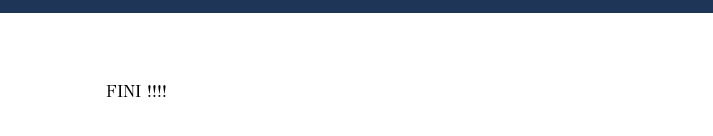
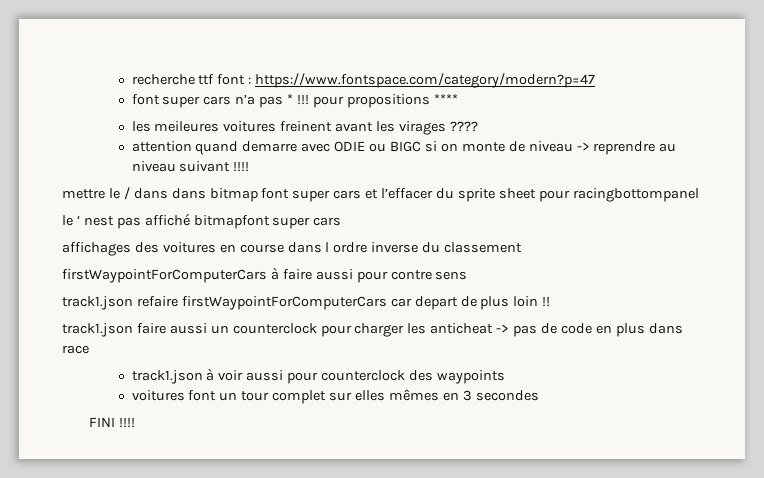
+ recherche ttf font : https://www.fontspace.com/category/modern?p=47
+ font super cars n’a pas * !!! pour propositions ****
+ les meileures voitures freinent avant les virages ????
+ attention quand demarre avec ODIE ou BIGC si on monte de niveau -> reprendre au niveau suivant !!!!
+ mettre le / dans dans bitmap font super cars et l’effacer du sprite sheet pour racingbottompanel
+ le ‘ nest pas affiché bitmapfont super cars
+ affichages des voitures en course dans l ordre inverse du classement
+ firstWaypointForComputerCars à faire aussi pour contre sens
+ track1.json refaire firstWaypointForComputerCars car depart de plus loin !!
+ track1.json faire aussi un counterclock pour charger les anticheat -> pas de code en plus dans race
+ track1.json à voir aussi pour counterclock des waypoints
+ voitures font un tour complet sur elles mêmes en 3 secondes

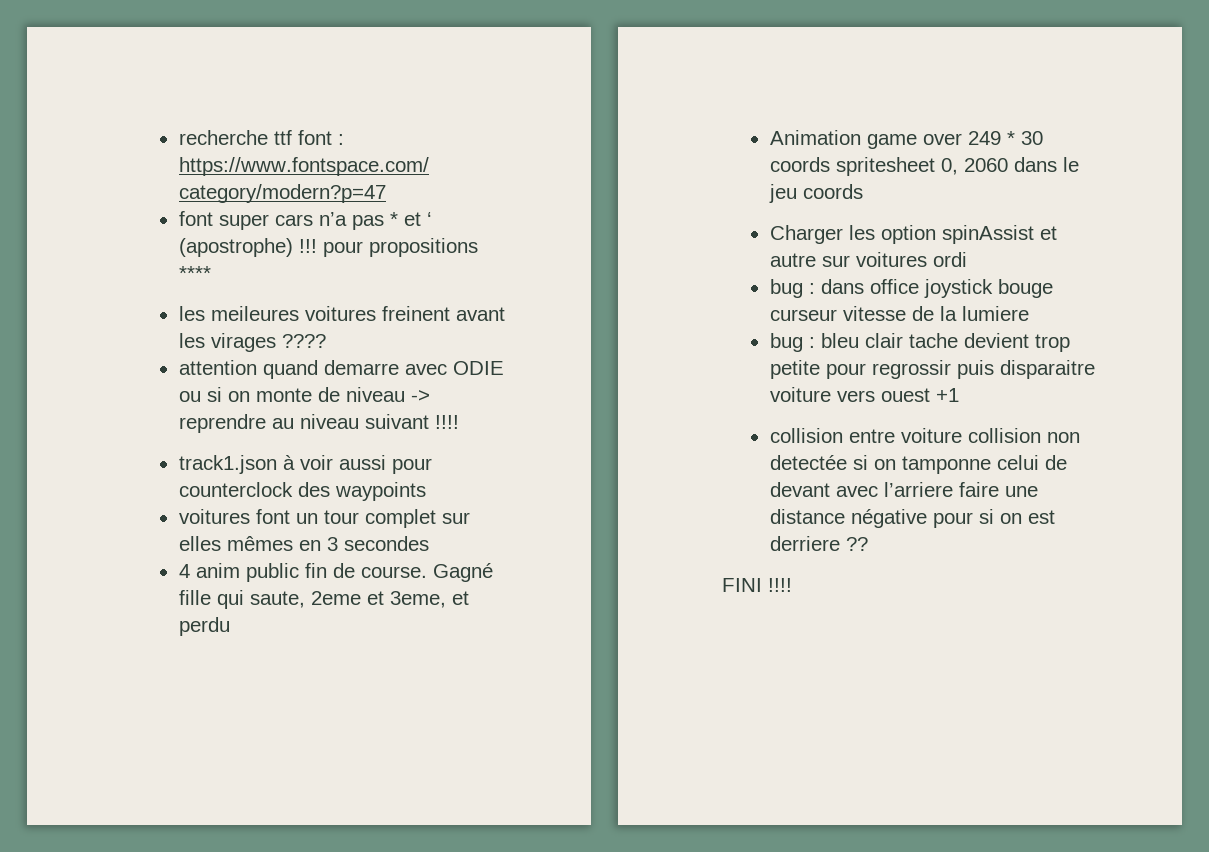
- font super cars n’a pas * !!! pour propositions ****
+ font super cars n’a pas * et ‘ (apostrophe) !!! pour propositions ****
- attention quand demarre avec ODIE ou BIGC si on monte de niveau -> reprendre au niveau suivant !!!!
+ attention quand demarre avec ODIE ou si on monte de niveau -> reprendre au niveau suivant !!!!
- mettre le / dans dans bitmap font super cars et l’effacer du sprite sheet pour racingbottompanel
- le ‘ nest pas affiché bitmapfont super cars
- affichages des voitures en course dans l ordre inverse du classement
- firstWaypointForComputerCars à faire aussi pour contre sens
- track1.json refaire firstWaypointForComputerCars car depart de plus loin !!
- track1.json faire aussi un counterclock pour charger les anticheat -> pas de code en plus dans race
+ 4 anim public fin de course. Gagné fille qui saute, 2eme et 3eme, et perdu
+ Animation game over 249 * 30 coords spritesheet 0, 2060 dans le jeu coords
+ Charger les option spinAssist et autre sur voitures ordi
+ bug : dans office joystick bouge curseur vitesse de la lumiere
+ bug : bleu clair tache devient trop petite pour regrossir puis disparaitre voiture vers ouest +1
+ collision entre voiture collision non detectée si on tamponne celui de devant avec l’arriere faire une distance négative pour si on est derriere ??

